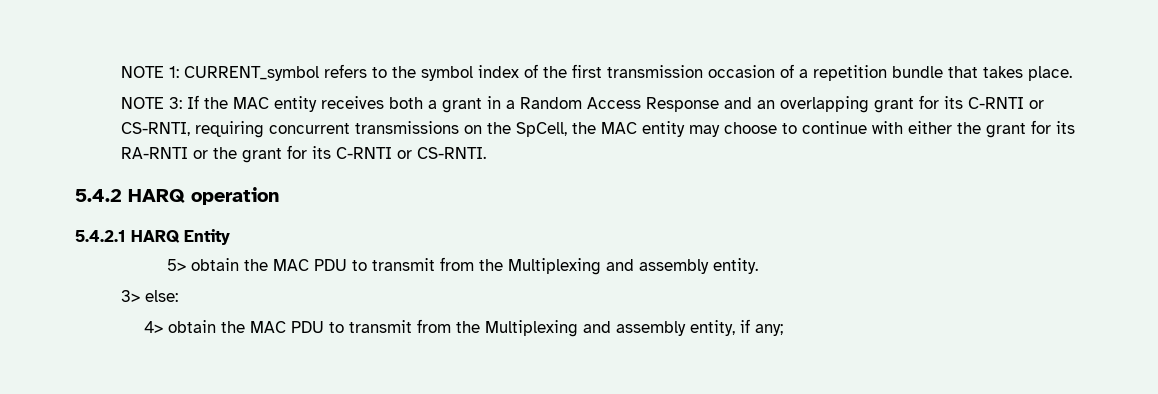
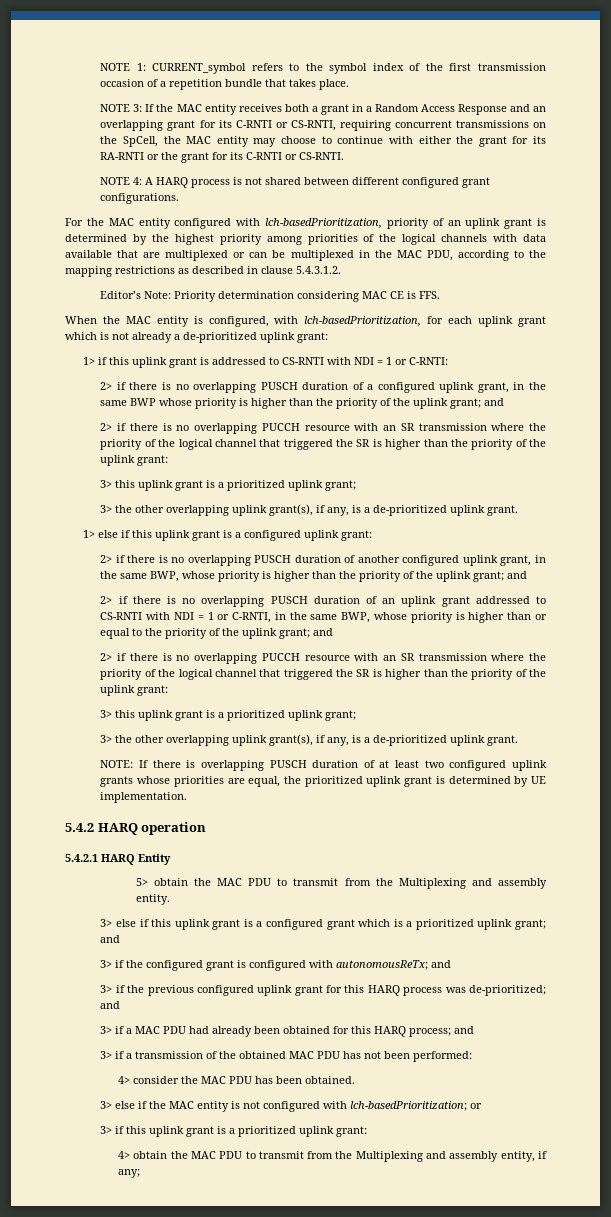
+ NOTE 4: A HARQ process is not shared between different configured grant configurations.
+ For the MAC entity configured with lch-basedPrioritization, priority of an uplink grant is determined by the highest priority among priorities of the logical channels with data available that are multiplexed or can be multiplexed in the MAC PDU, according to the mapping restrictions as described in clause 5.4.3.1.2.
+ Editor’s Note: Priority determination considering MAC CE is FFS.
+ When the MAC entity is configured, with lch-basedPrioritization, for each uplink grant which is not already a de-prioritized uplink grant:
+ 1> if this uplink grant is addressed to CS-RNTI with NDI = 1 or C-RNTI:
+ 2> if there is no overlapping PUSCH duration of a configured uplink grant, in the same BWP whose priority is higher than the priority of the uplink grant; and
+ 2> if there is no overlapping PUCCH resource with an SR transmission where the priority of the logical channel that triggered the SR is higher than the priority of the uplink grant:
+ 3> this uplink grant is a prioritized uplink grant;
+ 3> the other overlapping uplink grant(s), if any, is a de-prioritized uplink grant.
+ 1> else if this uplink grant is a configured uplink grant:
+ 2> if there is no overlapping PUSCH duration of another configured uplink grant, in the same BWP, whose priority is higher than the priority of the uplink grant; and
+ 2> if there is no overlapping PUSCH duration of an uplink grant addressed to CS-RNTI with NDI = 1 or C-RNTI, in the same BWP, whose priority is higher than or equal to the priority of the uplink grant; and
+ 2> if there is no overlapping PUCCH resource with an SR transmission where the priority of the logical channel that triggered the SR is higher than the priority of the uplink grant:
+ 3> this uplink grant is a prioritized uplink grant;
+ 3> the other overlapping uplink grant(s), if any, is a de-prioritized uplink grant.
+ NOTE: If there is overlapping PUSCH duration of at least two configured uplink grants whose priorities are equal, the prioritized uplink grant is determined by UE implementation.
- 3> else:
+ 3> else if this uplink grant is a configured grant which is a prioritized uplink grant; and
+ 3> if the configured grant is configured with autonomousReTx; and
+ 3> if the previous configured uplink grant for this HARQ process was de-prioritized; and
+ 3> if a MAC PDU had already been obtained for this HARQ process; and
+ 3> if a transmission of the obtained MAC PDU has not been performed:
+ 4> consider the MAC PDU has been obtained.
+ 3> else if the MAC entity is not configured with lch-basedPrioritization; or
+ 3> if this uplink grant is a prioritized uplink grant:

